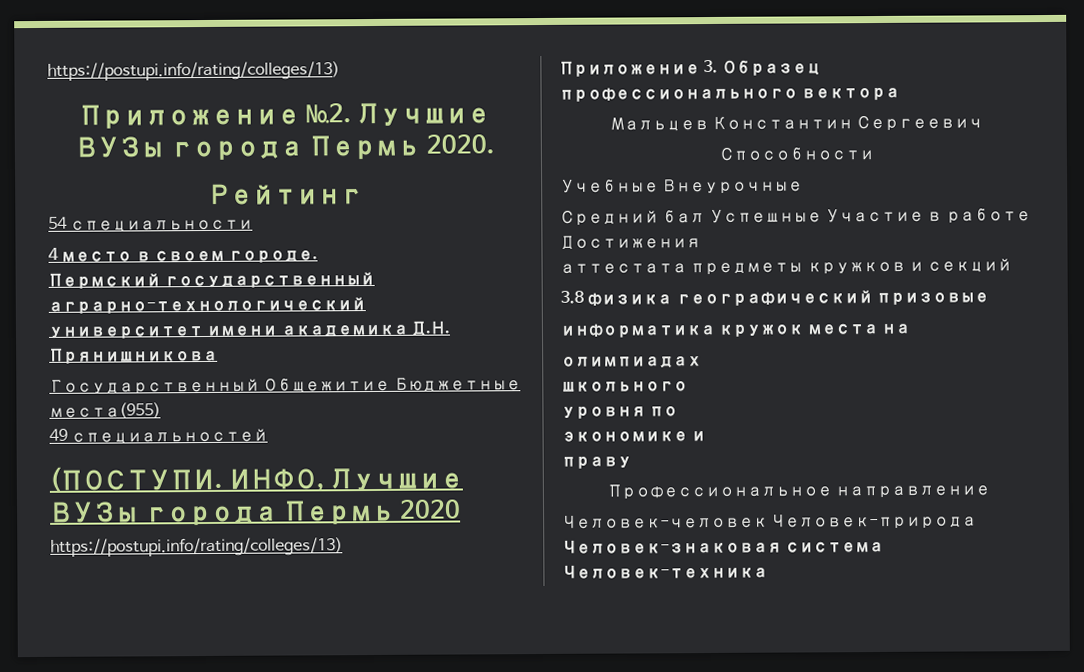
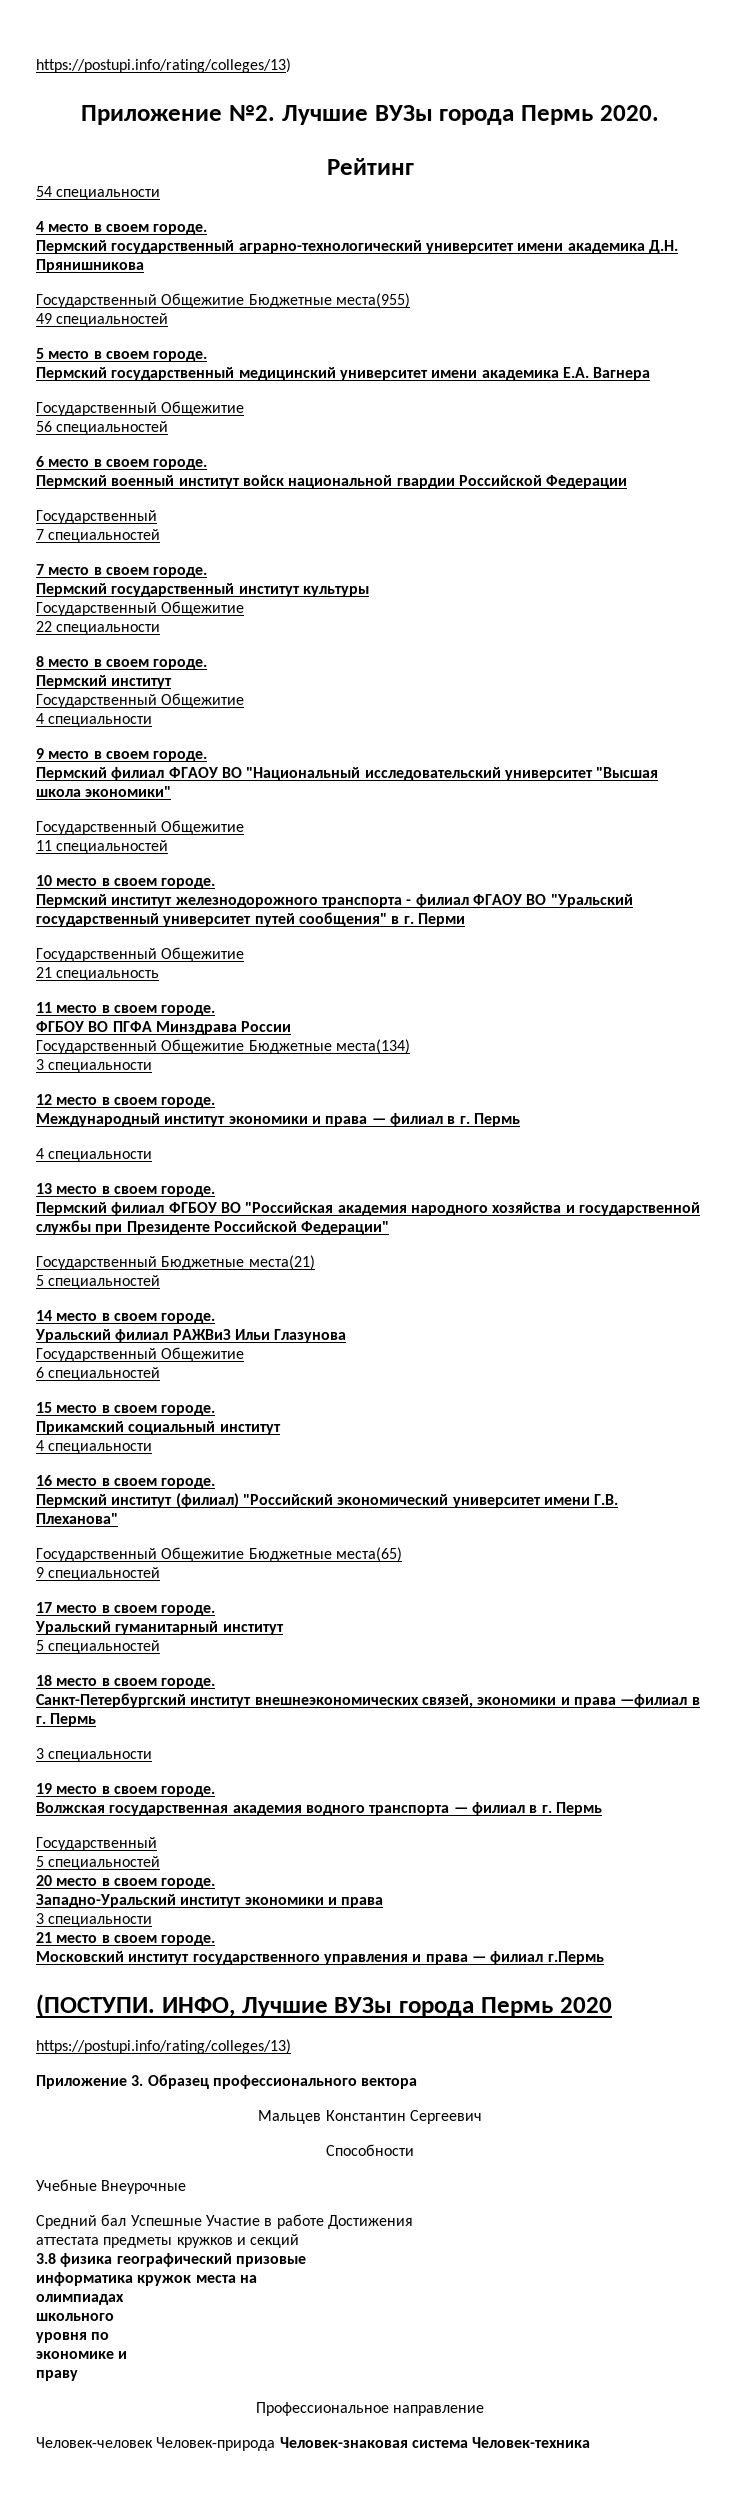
+ 5 место в своем городе.
+ Пермский государственный медицинский университет имени академика Е.А. Вагнера
+ Государственный Общежитие
+ 56 специальностей
+ 6 место в своем городе.
+ Пермский военный институт войск национальной гвардии Российской Федерации
+ Государственный
+ 7 специальностей
+ 7 место в своем городе.
+ Пермский государственный институт культуры
+ Государственный Общежитие
+ 22 специальности
+ 8 место в своем городе.
+ Пермский институт
+ Государственный Общежитие
+ 4 специальности
+ 9 место в своем городе.
+ Пермский филиал ФГАОУ ВО "Национальный исследовательский университет "Высшая школа экономики"
+ Государственный Общежитие
+ 11 специальностей
+ 10 место в своем городе.
+ Пермский институт железнодорожного транспорта - филиал ФГАОУ ВО "Уральский государственный университет путей сообщения" в г. Перми
+ Государственный Общежитие
+ 21 специальность
+ 11 место в своем городе.
+ ФГБОУ ВО ПГФА Минздрава России
+ Государственный Общежитие Бюджетные места(134)
+ 3 специальности
+ 12 место в своем городе.
+ Международный институт экономики и права — филиал в г. Пермь
+ 4 специальности
+ 13 место в своем городе.
+ Пермский филиал ФГБОУ ВО "Российская академия народного хозяйства и государственной службы при Президенте Российской Федерации"
+ Государственный Бюджетные места(21)
+ 5 специальностей
+ 14 место в своем городе.
+ Уральский филиал РАЖВиЗ Ильи Глазунова
+ Государственный Общежитие
+ 6 специальностей
+ 15 место в своем городе.
+ Прикамский социальный институт
+ 4 специальности
+ 16 место в своем городе.
+ Пермский институт (филиал) "Российский экономический университет имени Г.В. Плеханова"
+ Государственный Общежитие Бюджетные места(65)
+ 9 специальностей
+ 17 место в своем городе.
+ Уральский гуманитарный институт
+ 5 специальностей
+ 18 место в своем городе.
+ Санкт-Петербургский институт внешнеэкономических связей, экономики и права —филиал в г. Пермь
+ 3 специальности
+ 19 место в своем городе.
+ Волжская государственная академия водного транспорта — филиал в г. Пермь
+ Государственный
+ 5 специальностей
+ 20 место в своем городе.
+ Западно-Уральский институт экономики и права
+ 3 специальности
+ 21 место в своем городе.
+ Московский институт государственного управления и права — филиал г.Пермь

